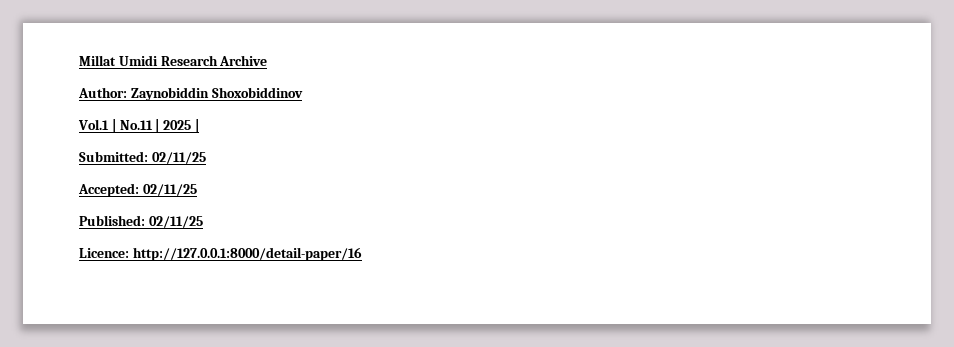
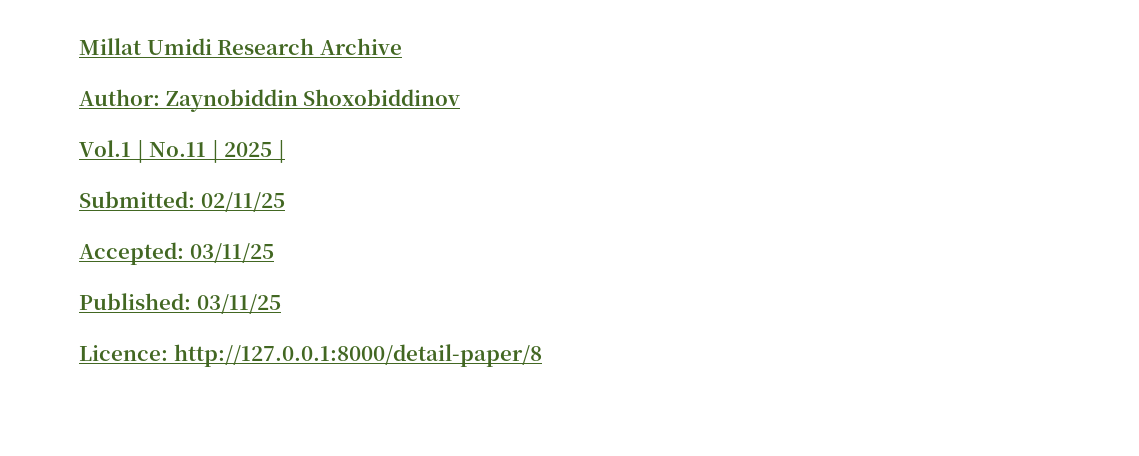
- Accepted: 02/11/25
+ Accepted: 03/11/25
- Published: 02/11/25
+ Published: 03/11/25
- Licence: http://127.0.0.1:8000/detail-paper/16
+ Licence: http://127.0.0.1:8000/detail-paper/8

